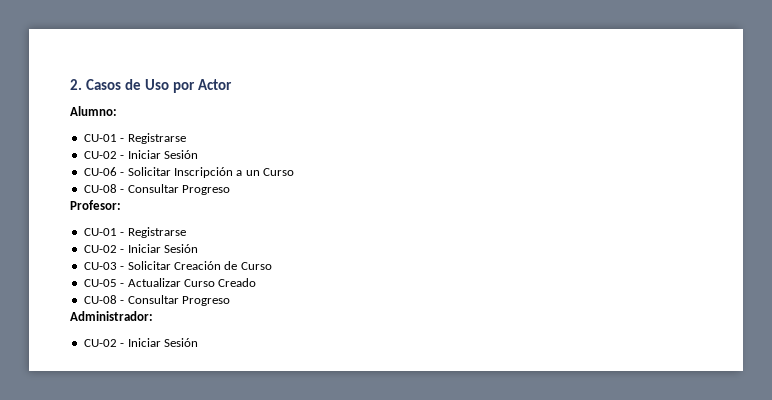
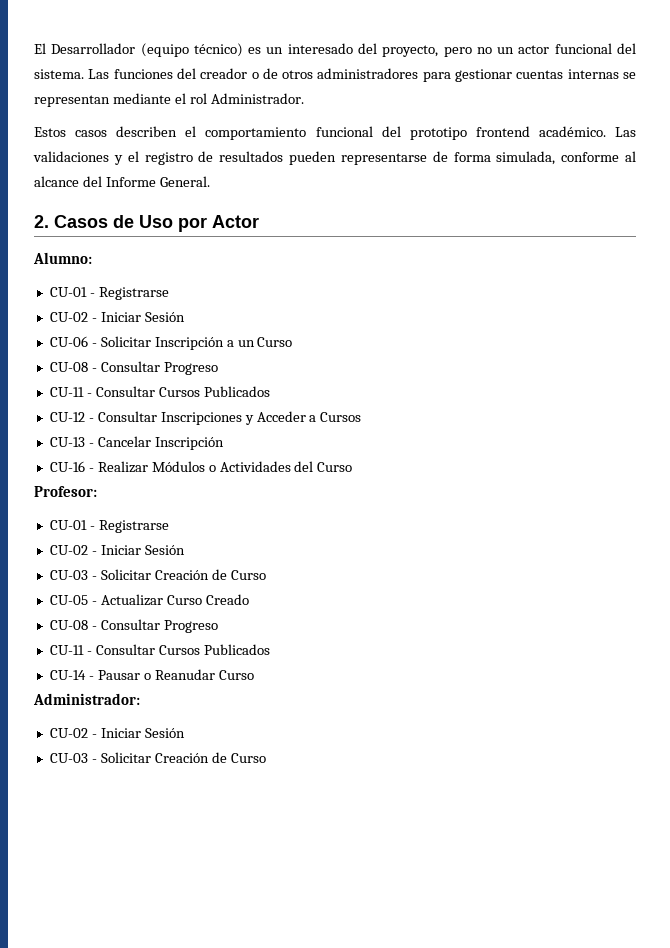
+ El Desarrollador (equipo técnico) es un interesado del proyecto, pero no un actor funcional del sistema. Las funciones del creador o de otros administradores para gestionar cuentas internas se representan mediante el rol Administrador.
+ Estos casos describen el comportamiento funcional del prototipo frontend académico. Las validaciones y el registro de resultados pueden representarse de forma simulada, conforme al alcance del Informe General.
  CU-06 - Solicitar Inscripción a un Curso
  CU-08 - Consultar Progreso
+ CU-11 - Consultar Cursos Publicados
+ CU-12 - Consultar Inscripciones y Acceder a Cursos
+ CU-13 - Cancelar Inscripción
+ CU-16 - Realizar Módulos o Actividades del Curso
  CU-05 - Actualizar Curso Creado
  CU-08 - Consultar Progreso
+ CU-11 - Consultar Cursos Publicados
+ CU-14 - Pausar o Reanudar Curso
  Administrador:
  CU-02 - Iniciar Sesión
+ CU-03 - Solicitar Creación de Curso

